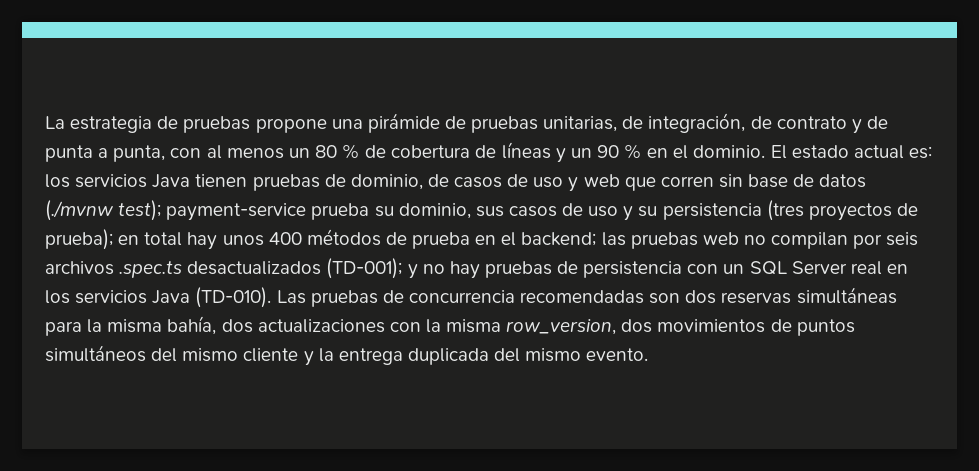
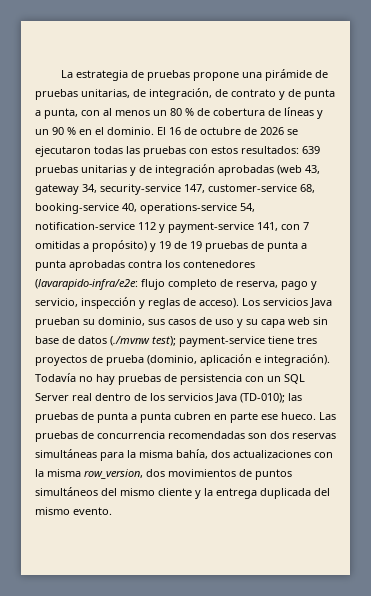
- El estado actual es: los servicios Java tienen pruebas de dominio, de casos de uso y web que corren sin base de datos (./mvnw test); payment-service prueba su dominio, sus casos de uso y su persistencia (tres proyectos de prueba); en total hay unos 400 métodos de prueba en el backend; las pruebas web no compilan por seis archivos .spec.ts desactualizados (TD-001); y no hay pruebas de persistencia con un SQL Server real en los servicios Java (TD-010).
+ El 16 de octubre de 2026 se ejecutaron todas las pruebas con estos resultados: 639 pruebas unitarias y de integración aprobadas (web 43, gateway 34, security-service 147, customer-service 68, booking-service 40, operations-service 54, notification-service 112 y payment-service 141, con 7 omitidas a propósito) y 19 de 19 pruebas de punta a punta aprobadas contra los contenedores (lavarapido-infra/e2e: flujo completo de reserva, pago y servicio, inspección y reglas de acceso). Los servicios Java prueban su dominio, sus casos de uso y su capa web sin base de datos (./mvnw test); payment-service tiene tres proyectos de prueba (dominio, aplicación e integración). Todavía no hay pruebas de persistencia con un SQL Server real dentro de los servicios Java (TD-010); las pruebas de punta a punta cubren en parte ese hueco.

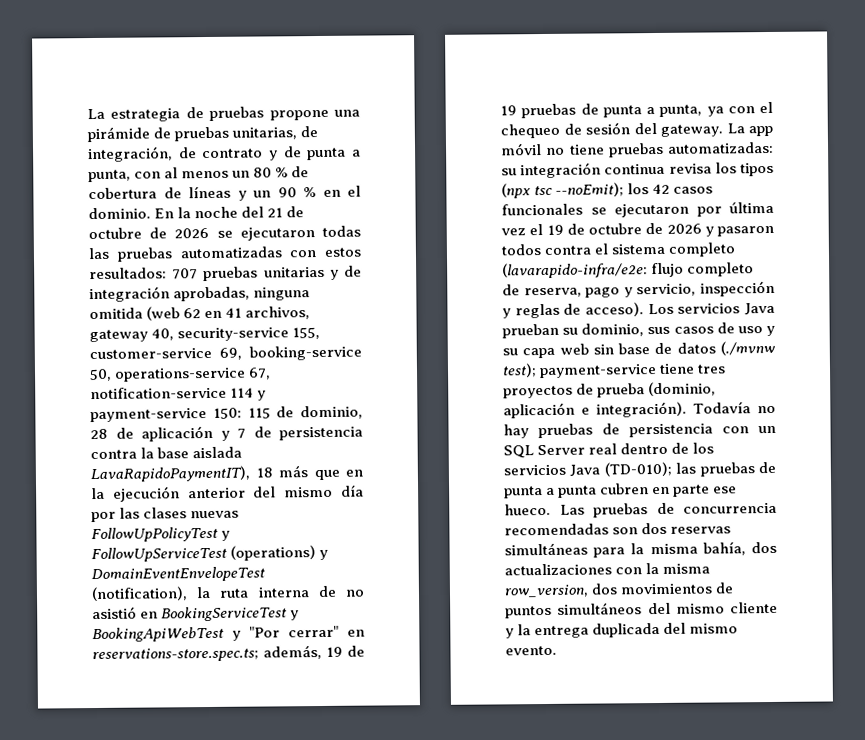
- El 16 de octubre de 2026 se ejecutaron todas las pruebas con estos resultados: 639 pruebas unitarias y de integración aprobadas (web 43, gateway 34, security-service 147, customer-service 68, booking-service 40, operations-service 54, notification-service 112 y payment-service 141, con 7 omitidas a propósito) y 19 de 19 pruebas de punta a punta aprobadas contra los contenedores (lavarapido-infra/e2e: flujo completo de reserva, pago y servicio, inspección y reglas de acceso).
+ En la noche del 21 de octubre de 2026 se ejecutaron todas las pruebas automatizadas con estos resultados: 707 pruebas unitarias y de integración aprobadas, ninguna omitida (web 62 en 41 archivos, gateway 40, security-service 155, customer-service 69, booking-service 50, operations-service 67, notification-service 114 y payment-service 150: 115 de dominio, 28 de aplicación y 7 de persistencia contra la base aislada LavaRapidoPaymentIT), 18 más que en la ejecución anterior del mismo día por las clases nuevas FollowUpPolicyTest y FollowUpServiceTest (operations) y DomainEventEnvelopeTest (notification), la ruta interna de no asistió en BookingServiceTest y BookingApiWebTest y "Por cerrar" en reservations-store.spec.ts; además, 19 de 19 pruebas de punta a punta, ya con el chequeo de sesión del gateway. La app móvil no tiene pruebas automatizadas: su integración continua revisa los tipos (npx tsc --noEmit); los 42 casos funcionales se ejecutaron por última vez el 19 de octubre de 2026 y pasaron todos contra el sistema completo (lavarapido-infra/e2e: flujo completo de reserva, pago y servicio, inspección y reglas de acceso).

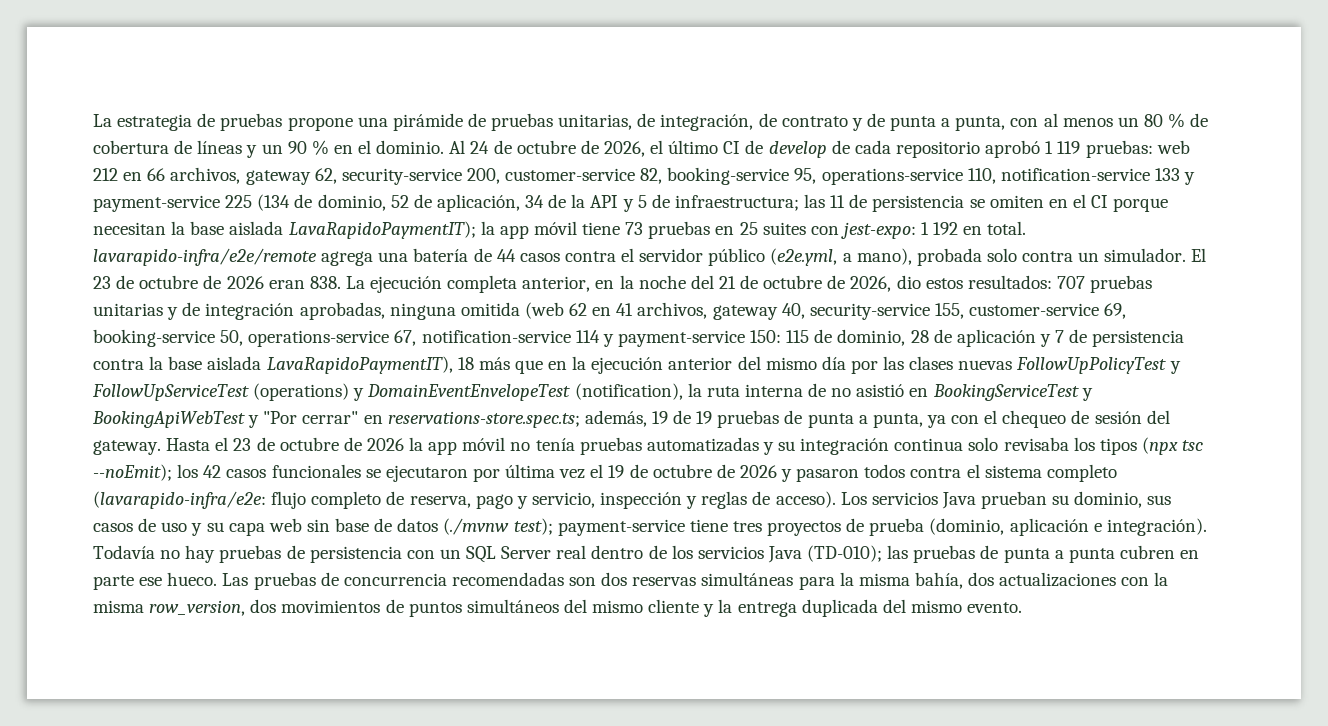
- En la noche del 21 de octubre de 2026 se ejecutaron todas las pruebas automatizadas con estos resultados:
+ Al 24 de octubre de 2026, el último CI de develop de cada repositorio aprobó 1 119 pruebas: web 212 en 66 archivos, gateway 62, security-service 200, customer-service 82, booking-service 95, operations-service 110, notification-service 133 y payment-service 225 (134 de dominio, 52 de aplicación, 34 de la API y 5 de infraestructura; las 11 de persistencia se omiten en el CI porque necesitan la base aislada LavaRapidoPaymentIT); la app móvil tiene 73 pruebas en 25 suites con jest-expo: 1 192 en total. lavarapido-infra/e2e/remote agrega una batería de 44 casos contra el servidor público (e2e.yml, a mano), probada solo contra un simulador. El 23 de octubre de 2026 eran 838. La ejecución completa anterior, en la noche del 21 de octubre de 2026, dio estos resultados:
- La app móvil no tiene pruebas automatizadas: su integración continua revisa los tipos (npx tsc --noEmit); los 42 casos funcionales se ejecutaron por última vez el 19 de octubre de 2026 y pasaron todos contra el sistema completo (lavarapido-infra/e2e: flujo completo de reserva, pago y servicio, inspección y reglas de acceso).
+ Hasta el 23 de octubre de 2026 la app móvil no tenía pruebas automatizadas y su integración continua solo revisaba los tipos (npx tsc --noEmit); los 42 casos funcionales se ejecutaron por última vez el 19 de octubre de 2026 y pasaron todos contra el sistema completo (lavarapido-infra/e2e: flujo completo de reserva, pago y servicio, inspección y reglas de acceso).

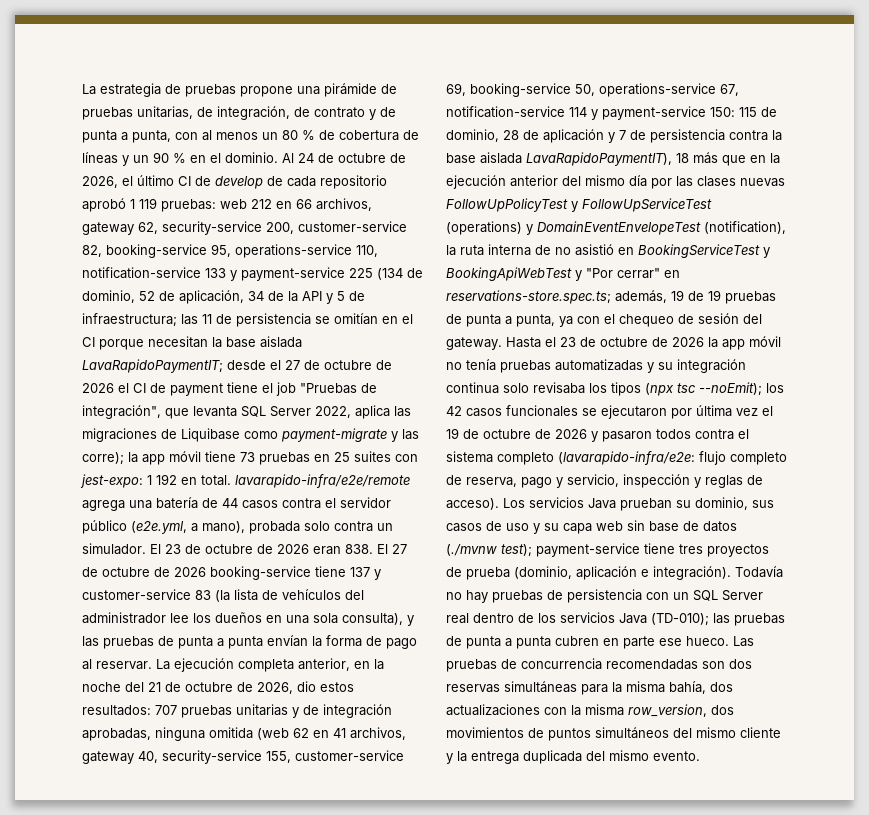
- las 11 de persistencia se omiten en el CI porque necesitan la base aislada LavaRapidoPaymentIT);
+ las 11 de persistencia se omitían en el CI porque necesitan la base aislada LavaRapidoPaymentIT; desde el 27 de octubre de 2026 el CI de payment tiene el job "Pruebas de integración", que levanta SQL Server 2022, aplica las migraciones de Liquibase como payment-migrate y las corre);
- El 23 de octubre de 2026 eran 838. La ejecución completa anterior, en la noche del 21 de octubre de 2026, dio estos resultados:
+ El 23 de octubre de 2026 eran 838. El 27 de octubre de 2026 booking-service tiene 137 y customer-service 83 (la lista de vehículos del administrador lee los dueños en una sola consulta), y las pruebas de punta a punta envían la forma de pago al reservar. La ejecución completa anterior, en la noche del 21 de octubre de 2026, dio estos resultados:

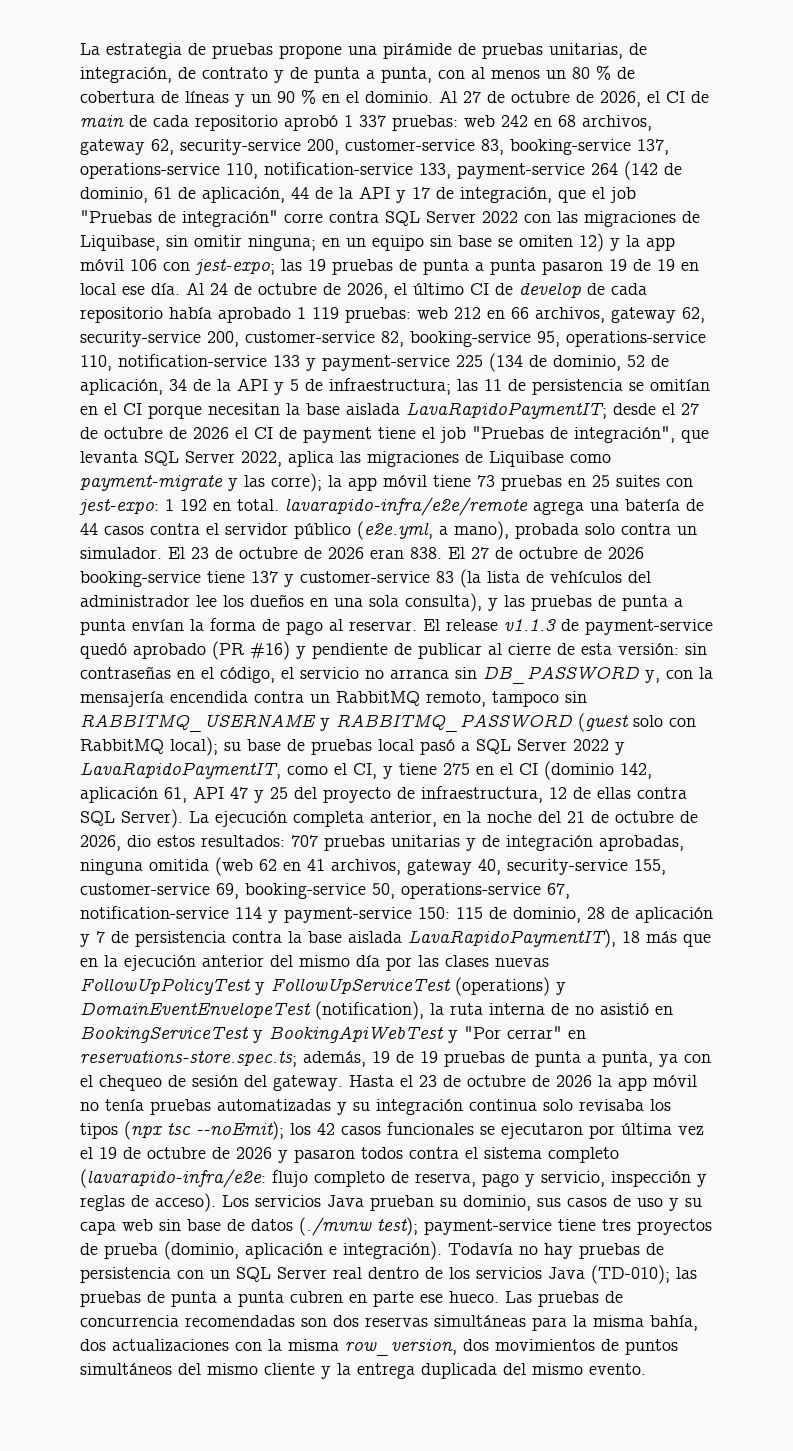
- Al 24 de octubre de 2026, el último CI de develop de cada repositorio aprobó 1 119 pruebas:
+ Al 27 de octubre de 2026, el CI de main de cada repositorio aprobó 1 337 pruebas: web 242 en 68 archivos, gateway 62, security-service 200, customer-service 83, booking-service 137, operations-service 110, notification-service 133, payment-service 264 (142 de dominio, 61 de aplicación, 44 de la API y 17 de integración, que el job "Pruebas de integración" corre contra SQL Server 2022 con las migraciones de Liquibase, sin omitir ninguna; en un equipo sin base se omiten 12) y la app móvil 106 con jest-expo; las 19 pruebas de punta a punta pasaron 19 de 19 en local ese día. Al 24 de octubre de 2026, el último CI de develop de cada repositorio había aprobado 1 119 pruebas:
+ El release v1.1.3 de payment-service quedó aprobado (PR #16) y pendiente de publicar al cierre de esta versión: sin contraseñas en el código, el servicio no arranca sin DB_PASSWORD y, con la mensajería encendida contra un RabbitMQ remoto, tampoco sin RABBITMQ_USERNAME y RABBITMQ_PASSWORD (guest solo con RabbitMQ local); su base de pruebas local pasó a SQL Server 2022 y LavaRapidoPaymentIT, como el CI, y tiene 275 en el CI (dominio 142, aplicación 61, API 47 y 25 del proyecto de infraestructura, 12 de ellas contra SQL Server).

